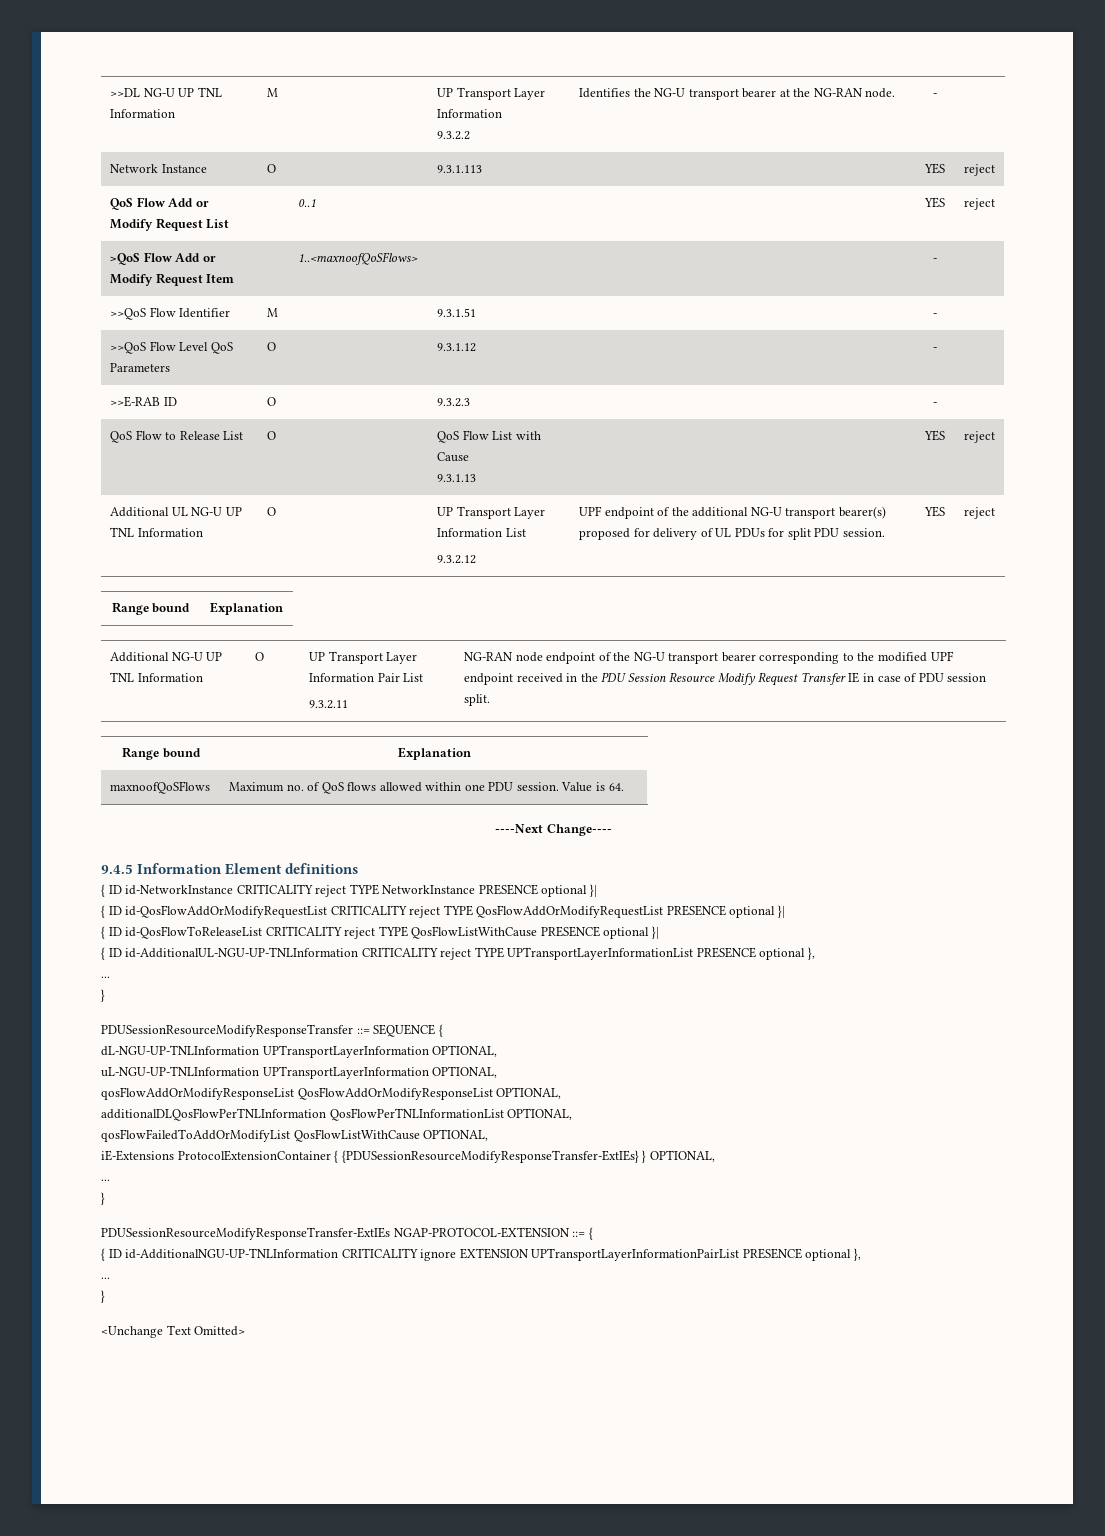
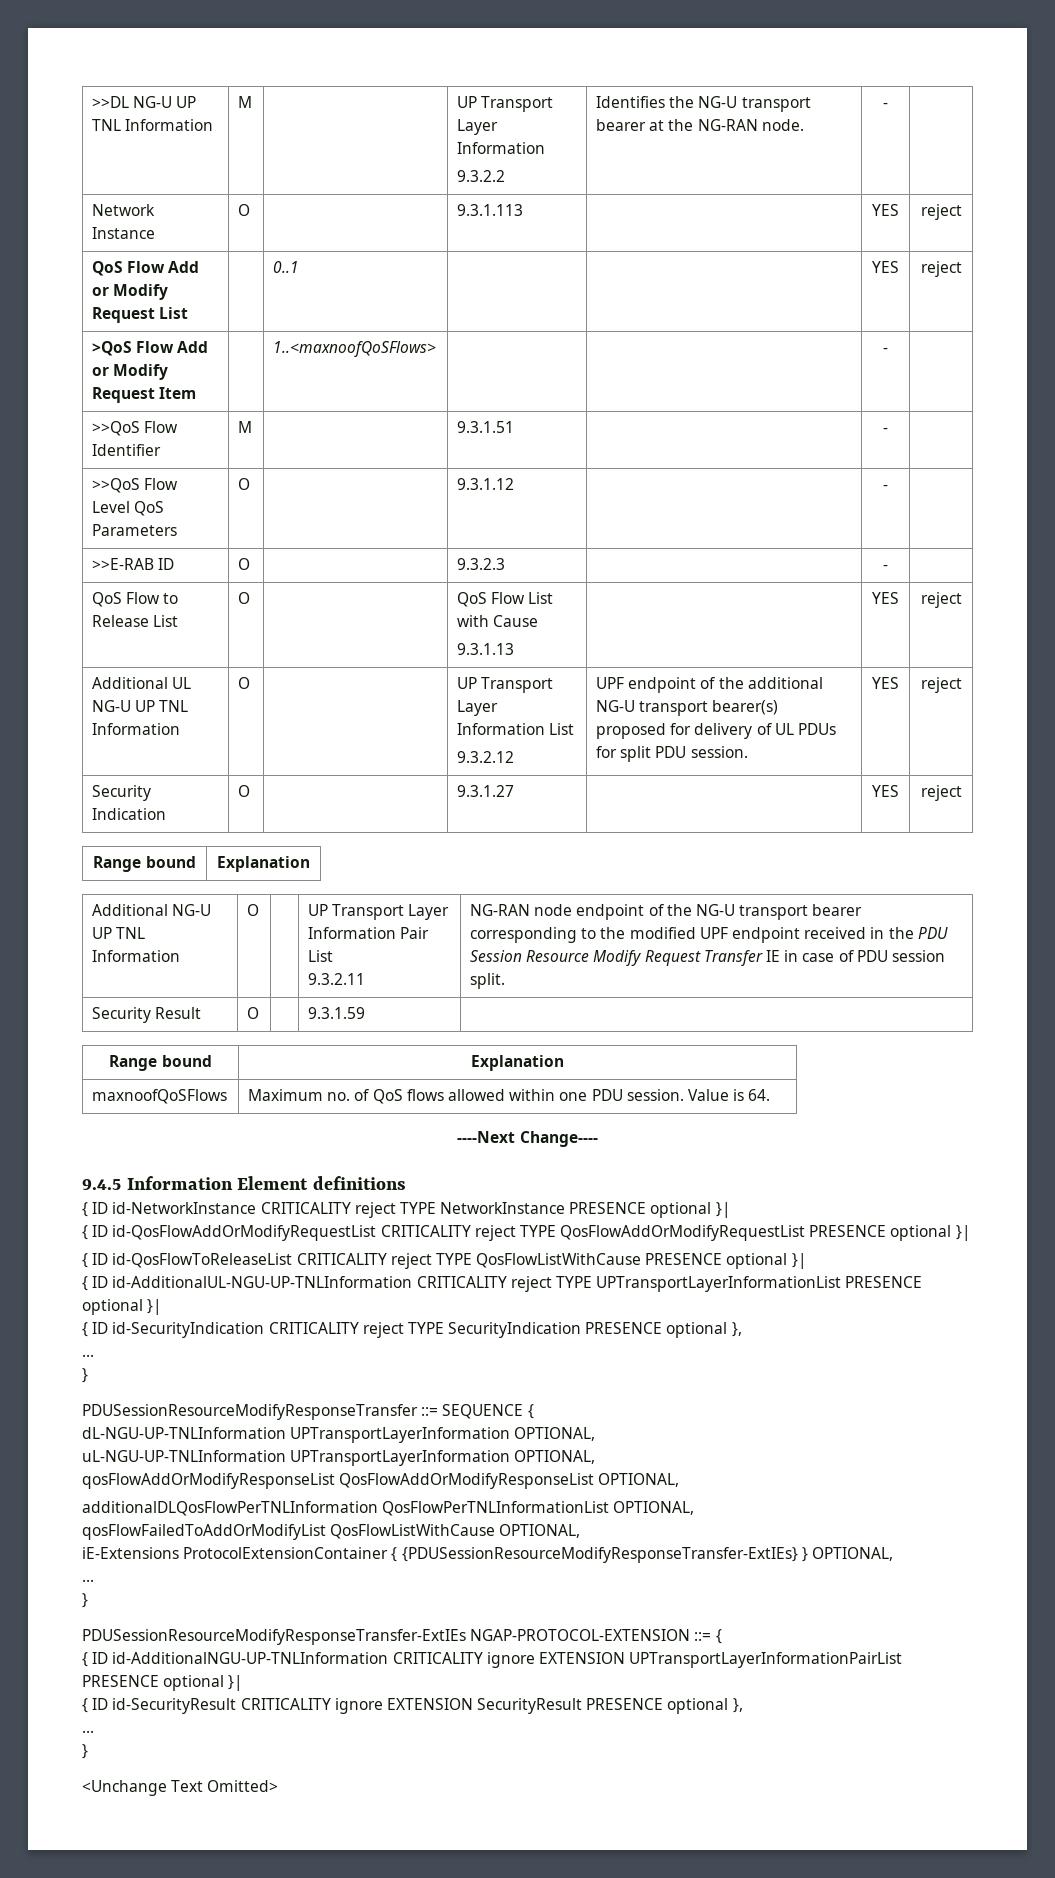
+ Security Indication | O | | 9.3.1.27 | | YES | reject
+ Security Result | O | | 9.3.1.59 |
- { ID id-AdditionalUL-NGU-UP-TNLInformation CRITICALITY reject TYPE UPTransportLayerInformationList PRESENCE optional },
+ { ID id-AdditionalUL-NGU-UP-TNLInformation CRITICALITY reject TYPE UPTransportLayerInformationList PRESENCE optional }|
+ { ID id-SecurityIndication CRITICALITY reject TYPE SecurityIndication PRESENCE optional },
- { ID id-AdditionalNGU-UP-TNLInformation CRITICALITY ignore EXTENSION UPTransportLayerInformationPairList PRESENCE optional },
+ { ID id-AdditionalNGU-UP-TNLInformation CRITICALITY ignore EXTENSION UPTransportLayerInformationPairList PRESENCE optional }|
+ { ID id-SecurityResult CRITICALITY ignore EXTENSION SecurityResult PRESENCE optional },

